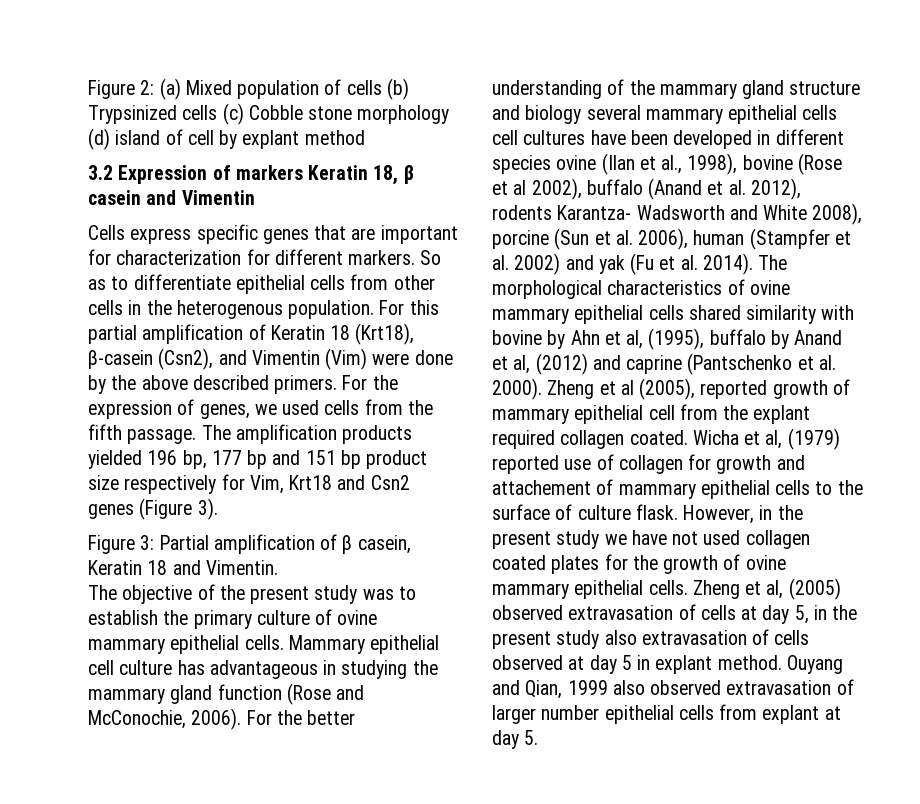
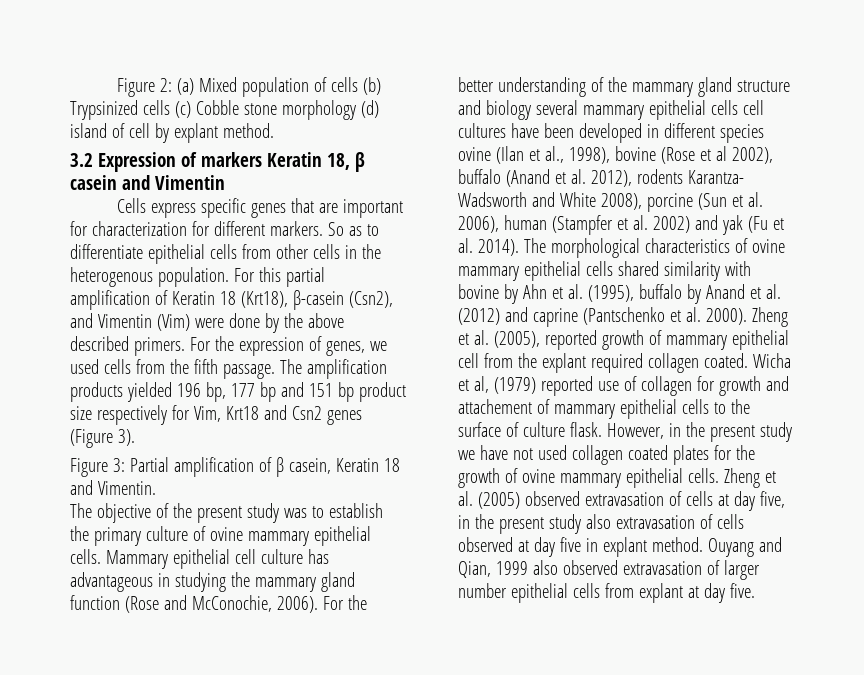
- Figure 2: (a) Mixed population of cells (b) Trypsinized cells (c) Cobble stone morphology (d) island of cell by explant method
+ Figure 2: (a) Mixed population of cells (b) Trypsinized cells (c) Cobble stone morphology (d) island of cell by explant method.
- The morphological characteristics of ovine mammary epithelial cells shared similarity with bovine by Ahn et al, (1995), buffalo by Anand et al, (2012) and caprine (Pantschenko et al. 2000).
+ The morphological characteristics of ovine mammary epithelial cells shared similarity with bovine by Ahn et al. (1995), buffalo by Anand et al. (2012) and caprine (Pantschenko et al. 2000).
- Zheng et al (2005), reported growth of mammary epithelial cell from the explant required collagen coated.
+ Zheng et al. (2005), reported growth of mammary epithelial cell from the explant required collagen coated.
- Zheng et al, (2005) observed extravasation of cells at day 5, in the present study also extravasation of cells observed at day 5 in explant method.
+ Zheng et al. (2005) observed extravasation of cells at day five, in the present study also extravasation of cells observed at day five in explant method.
- Ouyang and Qian, 1999 also observed extravasation of larger number epithelial cells from explant at day 5.
+ Ouyang and Qian, 1999 also observed extravasation of larger number epithelial cells from explant at day five.

